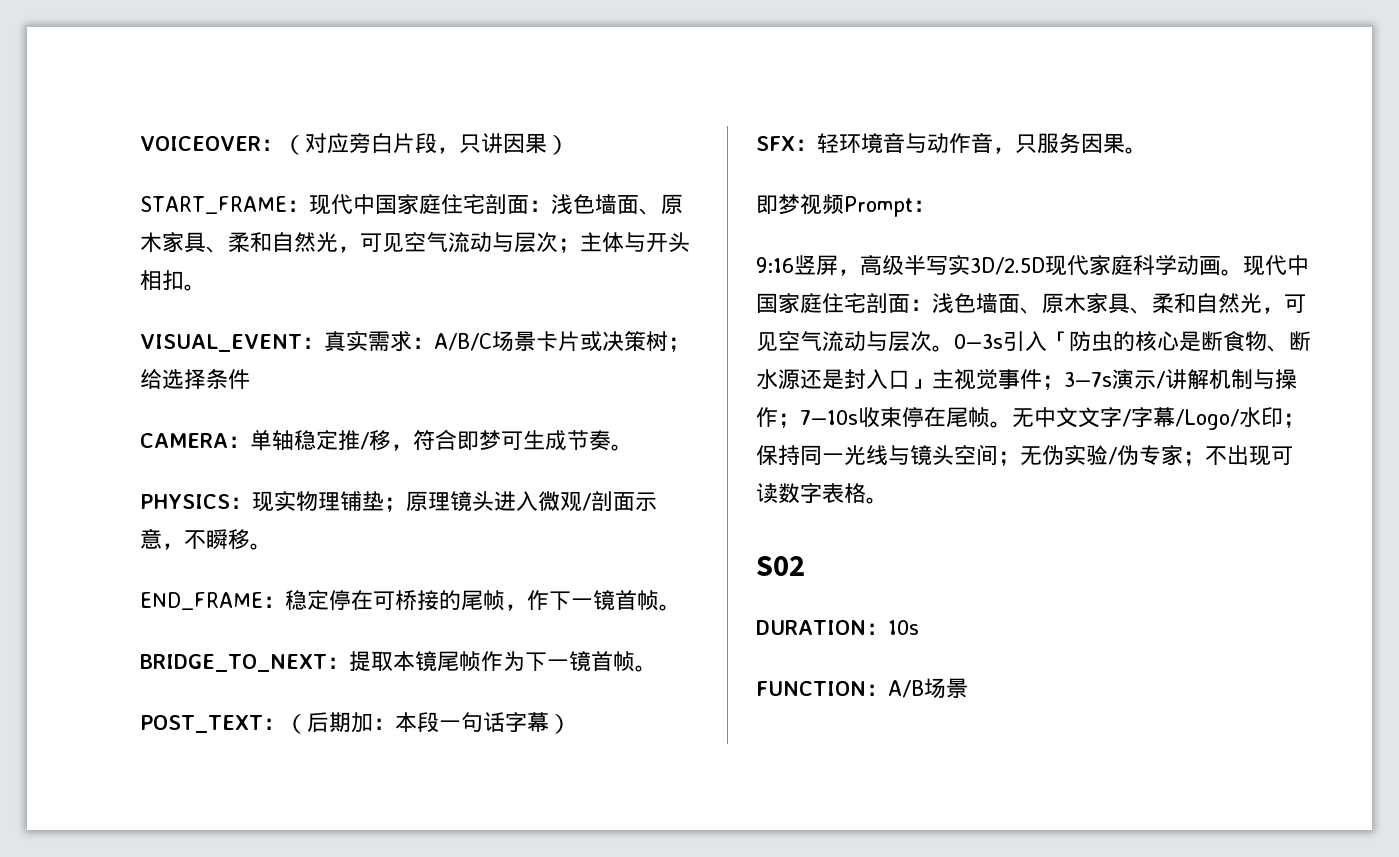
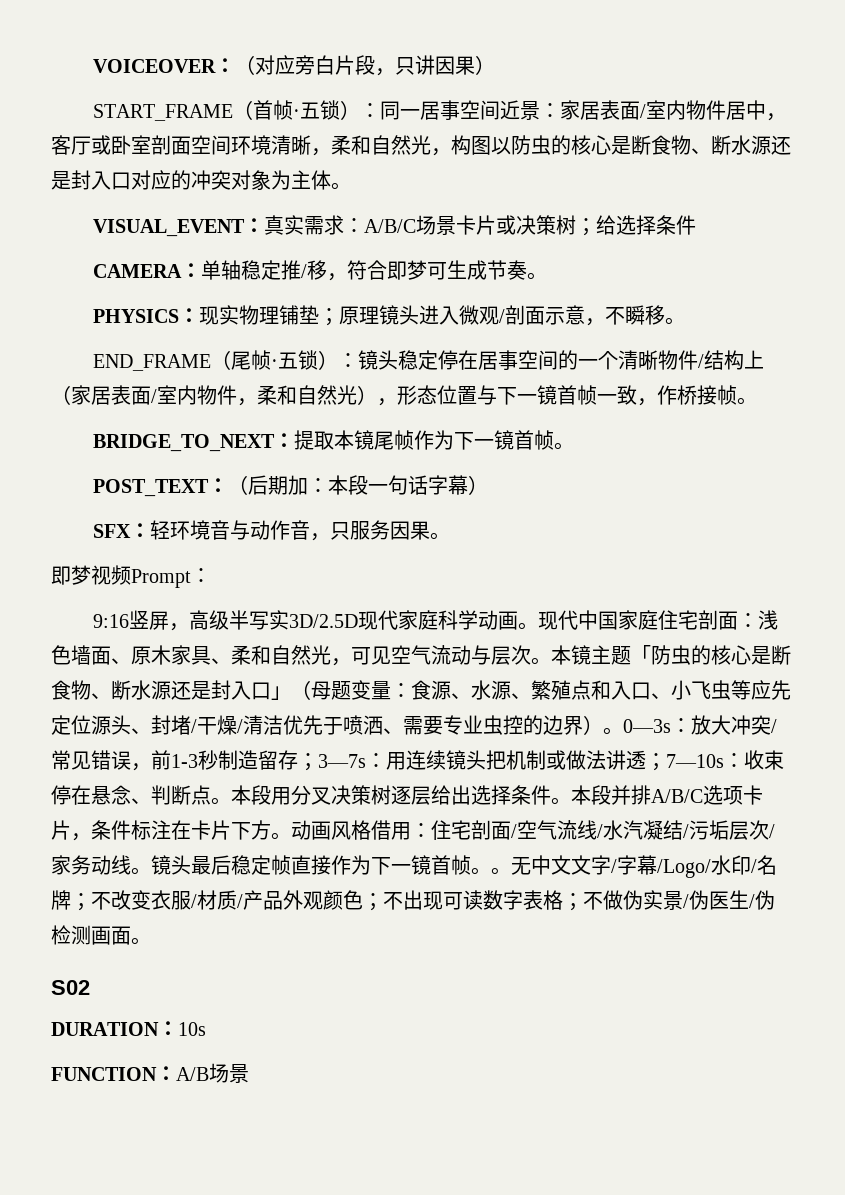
- START_FRAME：现代中国家庭住宅剖面：浅色墙面、原木家具、柔和自然光，可见空气流动与层次；主体与开头相扣。
+ START_FRAME（首帧·五锁）：同一居事空间近景：家居表面/室内物件居中，客厅或卧室剖面空间环境清晰，柔和自然光，构图以防虫的核心是断食物、断水源还是封入口对应的冲突对象为主体。
- END_FRAME：稳定停在可桥接的尾帧，作下一镜首帧。
+ END_FRAME（尾帧·五锁）：镜头稳定停在居事空间的一个清晰物件/结构上（家居表面/室内物件，柔和自然光），形态位置与下一镜首帧一致，作桥接帧。
- 0—3s引入「防虫的核心是断食物、断水源还是封入口」主视觉事件；3—7s演示/讲解机制与操作；7—10s收束停在尾帧。
+ 本镜主题「防虫的核心是断食物、断水源还是封入口」（母题变量：食源、水源、繁殖点和入口、小飞虫等应先定位源头、封堵/干燥/清洁优先于喷洒、需要专业虫控的边界）。0—3s：放大冲突/常见错误，前1-3秒制造留存；3—7s：用连续镜头把机制或做法讲透；7—10s：收束停在悬念、判断点。本段用分叉决策树逐层给出选择条件。本段并排A/B/C选项卡片，条件标注在卡片下方。动画风格借用：住宅剖面/空气流线/水汽凝结/污垢层次/家务动线。镜头最后稳定帧直接作为下一镜首帧。。
- 无中文文字/字幕/Logo/水印；保持同一光线与镜头空间；无伪实验/伪专家；不出现可读数字表格。
+ 无中文文字/字幕/Logo/水印/名牌；不改变衣服/材质/产品外观颜色；不出现可读数字表格；不做伪实景/伪医生/伪检测画面。

